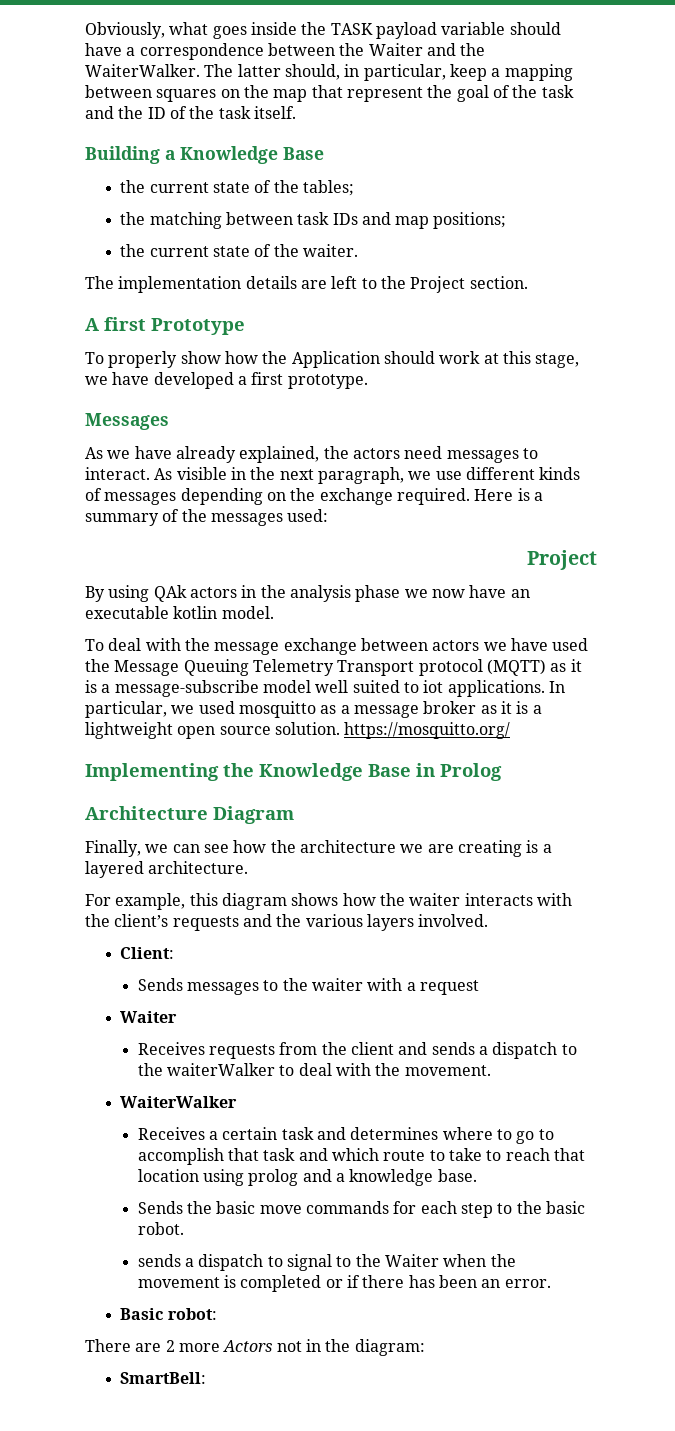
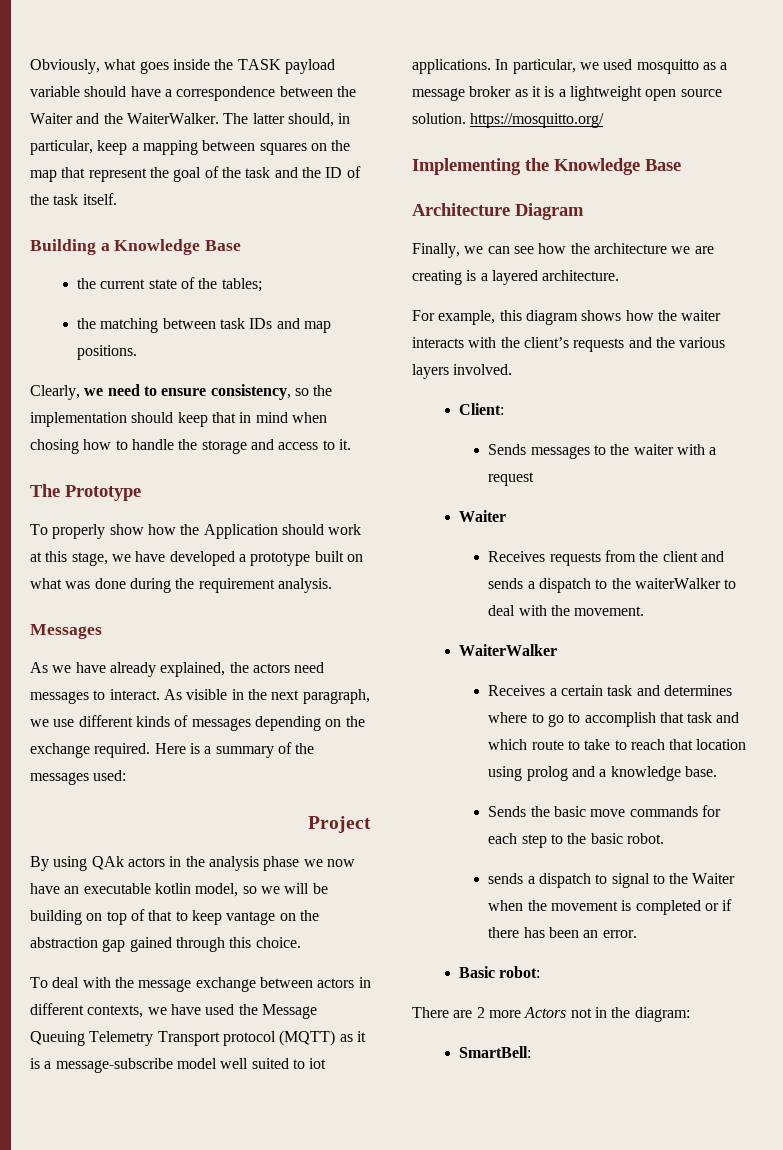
- the matching between task IDs and map positions;
- the current state of the waiter.
- The implementation details are left to the Project section.
- A first Prototype
+ the matching between task IDs and map positions.
+ Clearly, we need to ensure consistency, so the implementation should keep that in mind when chosing how to handle the storage and access to it.
+ The Prototype
- To properly show how the Application should work at this stage, we have developed a first prototype.
+ To properly show how the Application should work at this stage, we have developed a prototype built on what was done during the requirement analysis.
- By using QAk actors in the analysis phase we now have an executable kotlin model.
+ By using QAk actors in the analysis phase we now have an executable kotlin model, so we will be building on top of that to keep vantage on the abstraction gap gained through this choice.
- To deal with the message exchange between actors we have used the Message Queuing Telemetry Transport protocol (MQTT) as it is a message-subscribe model well suited to iot applications.
+ To deal with the message exchange between actors in different contexts, we have used the Message Queuing Telemetry Transport protocol (MQTT) as it is a message-subscribe model well suited to iot applications.
- Implementing the Knowledge Base in Prolog
+ Implementing the Knowledge Base

